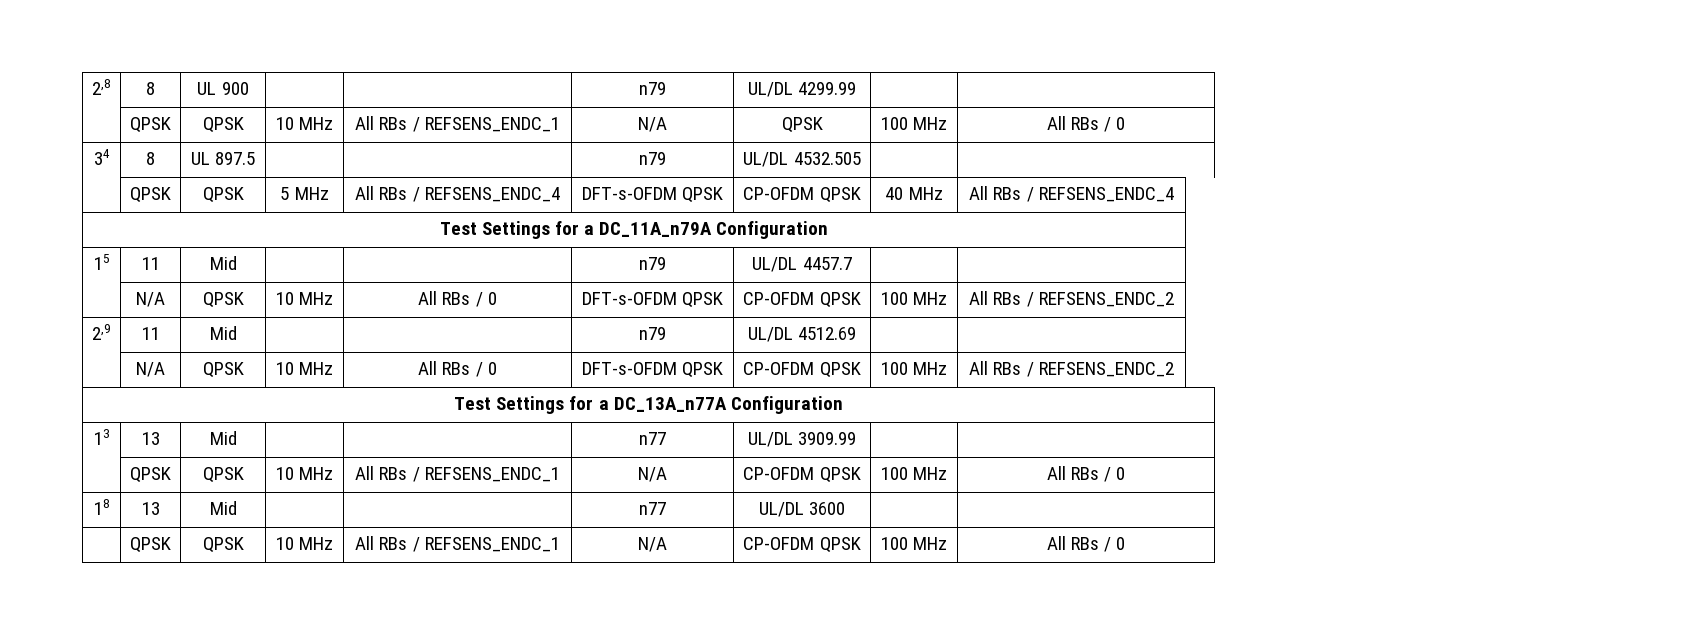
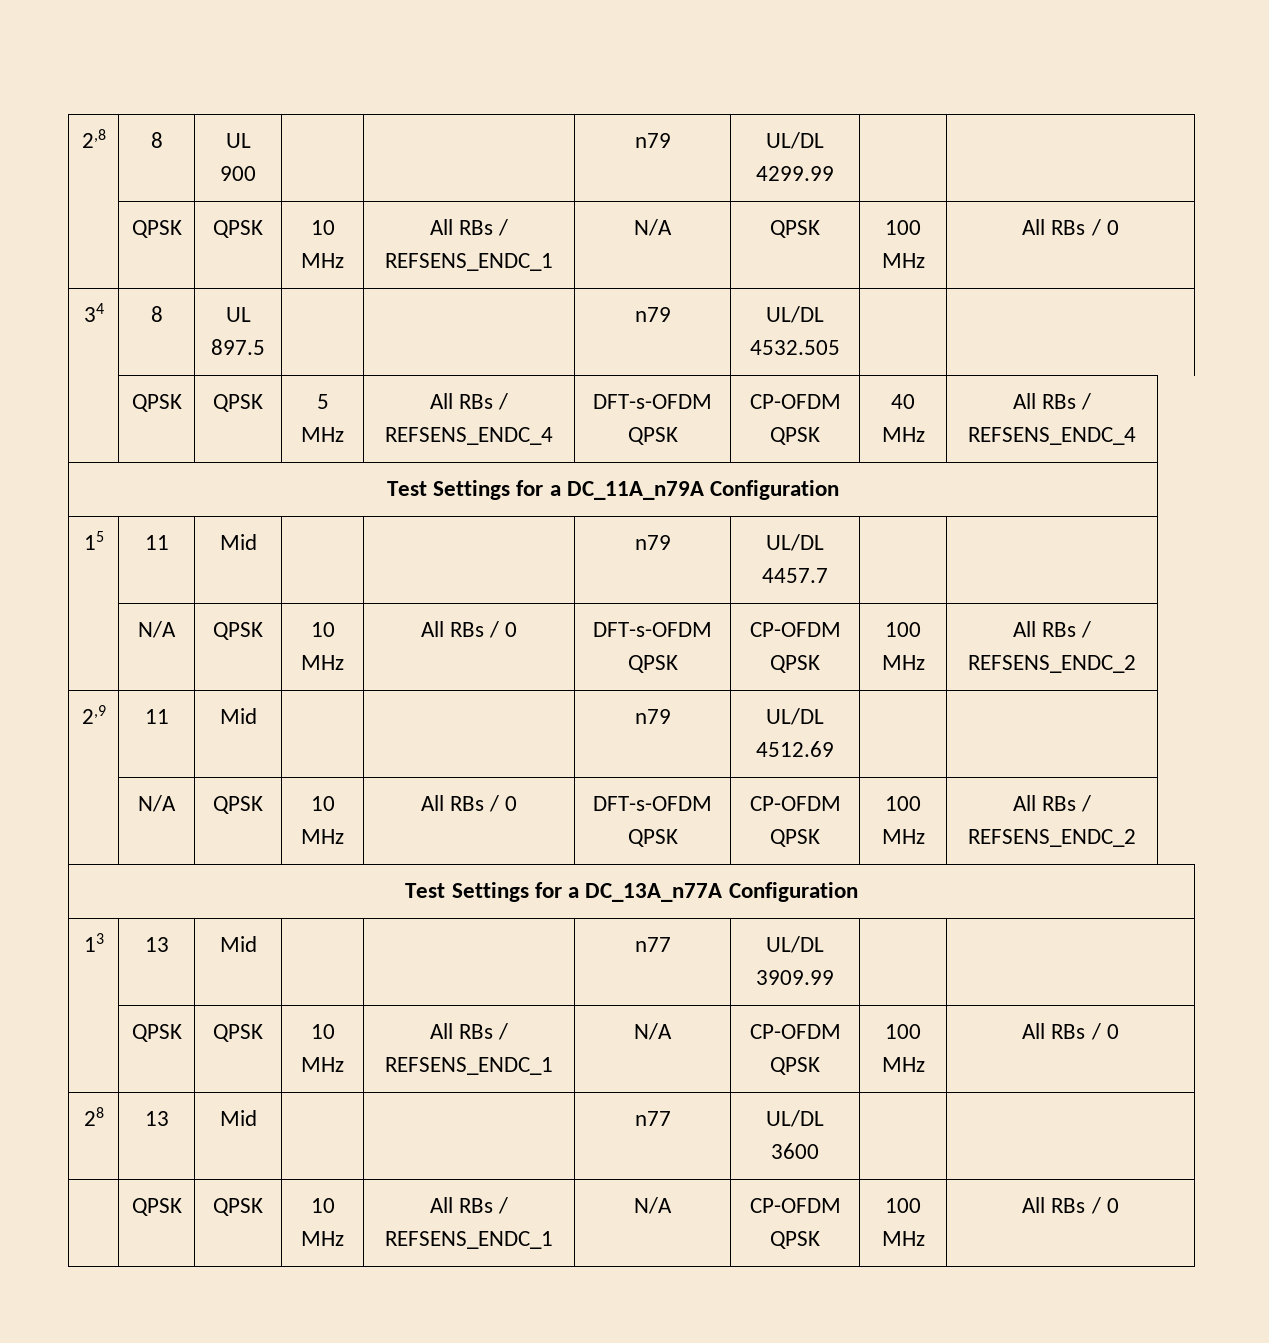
- 18 | 13 | Mid | | | n77 | UL/DL 3600 | |
+ 28 | 13 | Mid | | | n77 | UL/DL 3600 | |

